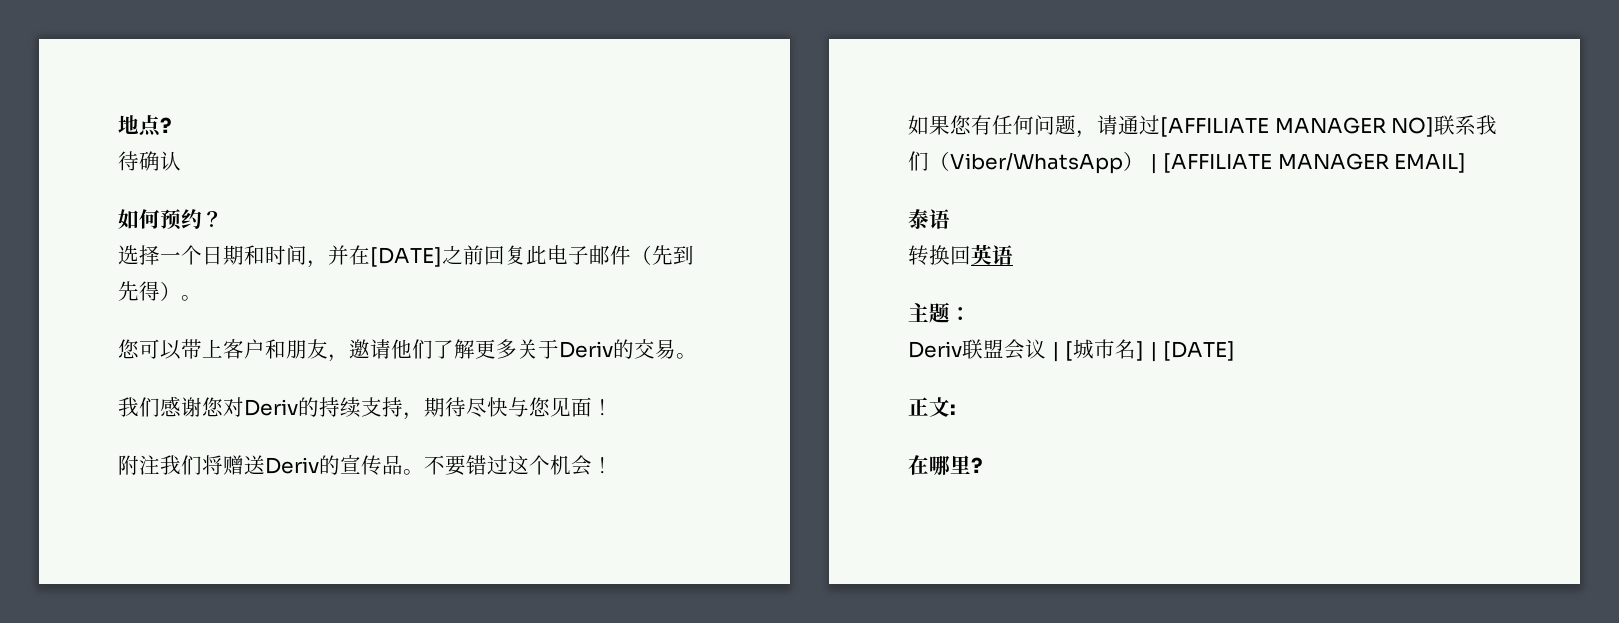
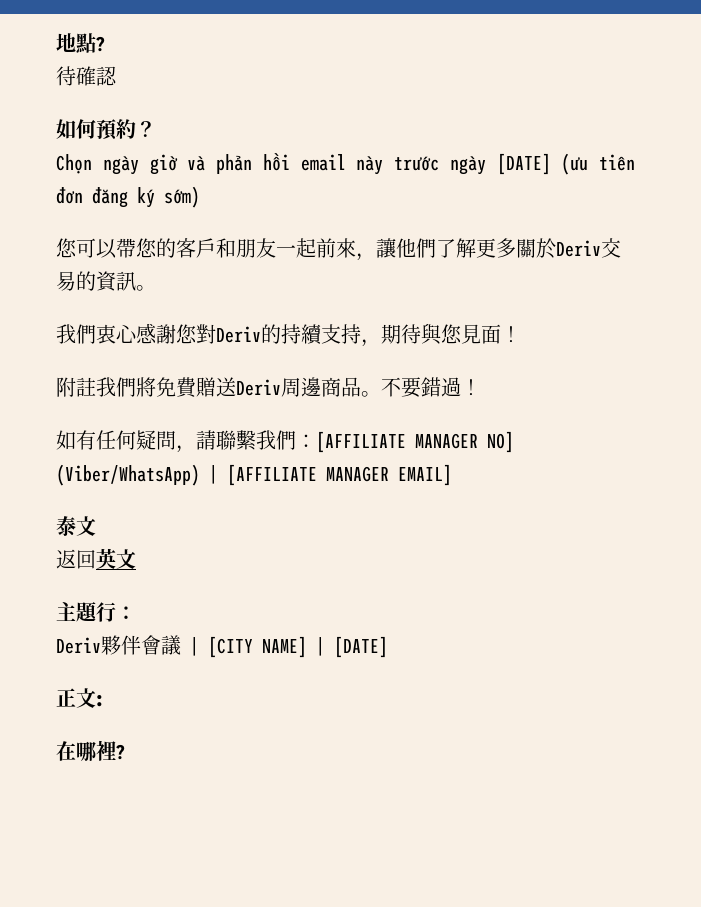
- 地点?
+ 地點?
- 待确认
+ 待確認
- 如何预约？
- 选择一个日期和时间，并在[DATE]之前回复此电子邮件（先到先得）。
- 您可以带上客户和朋友，邀请他们了解更多关于Deriv的交易。
- 我们感谢您对Deriv的持续支持，期待尽快与您见面！
+ 如何預約？
+ Chọn ngày giờ và phản hồi email này trước ngày [DATE] (ưu tiên đơn đăng ký sớm)
+ 您可以帶您的客戶和朋友一起前來，讓他們了解更多關於Deriv交易的資訊。
+ 我們衷心感謝您對Deriv的持續支持，期待與您見面！
- 附注我们将赠送Deriv的宣传品。不要错过这个机会！
- 如果您有任何问题，请通过[AFFILIATE MANAGER NO]联系我们（Viber/WhatsApp） | [AFFILIATE MANAGER EMAIL]
+ 附註我們將免費贈送Deriv周邊商品。不要錯過！
+ 如有任何疑問，請聯繫我們：[AFFILIATE MANAGER NO] (Viber/WhatsApp) | [AFFILIATE MANAGER EMAIL]
- 泰语
- 转换回英语
+ 泰文
+ 返回英文
- 主题：
+ 主題行：
- Deriv联盟会议 | [城市名] | [DATE]
+ Deriv夥伴會議 | [CITY NAME] | [DATE]
- 在哪里?
+ 在哪裡?

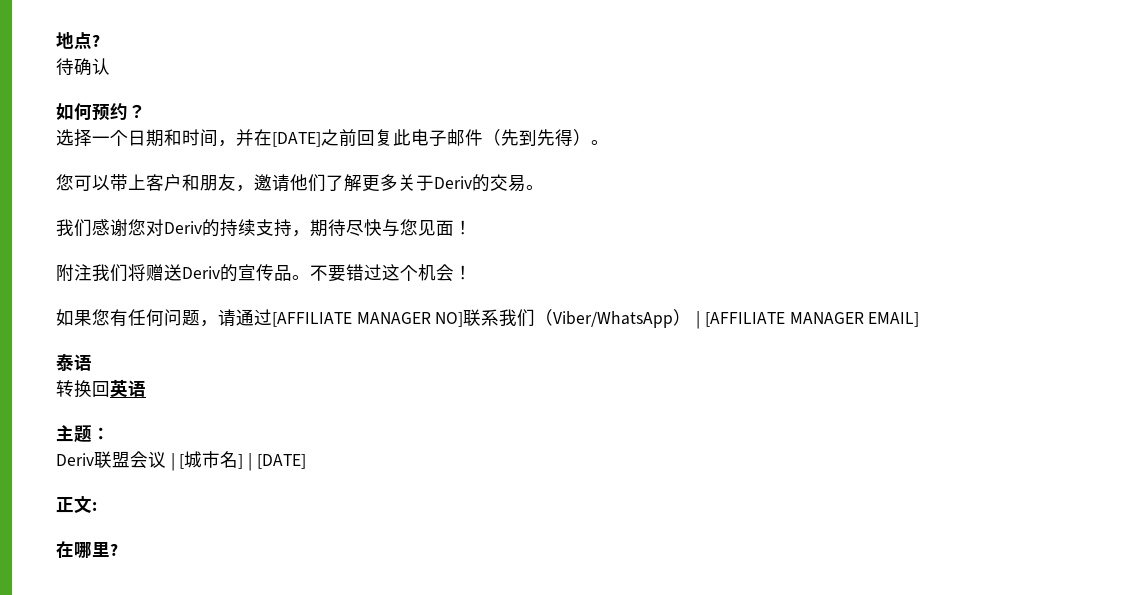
- 地點?
+ 地点?
- 待確認
+ 待确认
- 如何預約？
- Chọn ngày giờ và phản hồi email này trước ngày [DATE] (ưu tiên đơn đăng ký sớm)
- 您可以帶您的客戶和朋友一起前來，讓他們了解更多關於Deriv交易的資訊。
- 我們衷心感謝您對Deriv的持續支持，期待與您見面！
+ 如何预约？
+ 选择一个日期和时间，并在[DATE]之前回复此电子邮件（先到先得）。
+ 您可以带上客户和朋友，邀请他们了解更多关于Deriv的交易。
+ 我们感谢您对Deriv的持续支持，期待尽快与您见面！
- 附註我們將免費贈送Deriv周邊商品。不要錯過！
- 如有任何疑問，請聯繫我們：[AFFILIATE MANAGER NO] (Viber/WhatsApp) | [AFFILIATE MANAGER EMAIL]
+ 附注我们将赠送Deriv的宣传品。不要错过这个机会！
+ 如果您有任何问题，请通过[AFFILIATE MANAGER NO]联系我们（Viber/WhatsApp） | [AFFILIATE MANAGER EMAIL]
- 泰文
- 返回英文
+ 泰语
+ 转换回英语
- 主題行：
+ 主题：
- Deriv夥伴會議 | [CITY NAME] | [DATE]
+ Deriv联盟会议 | [城市名] | [DATE]
- 在哪裡?
+ 在哪里?

